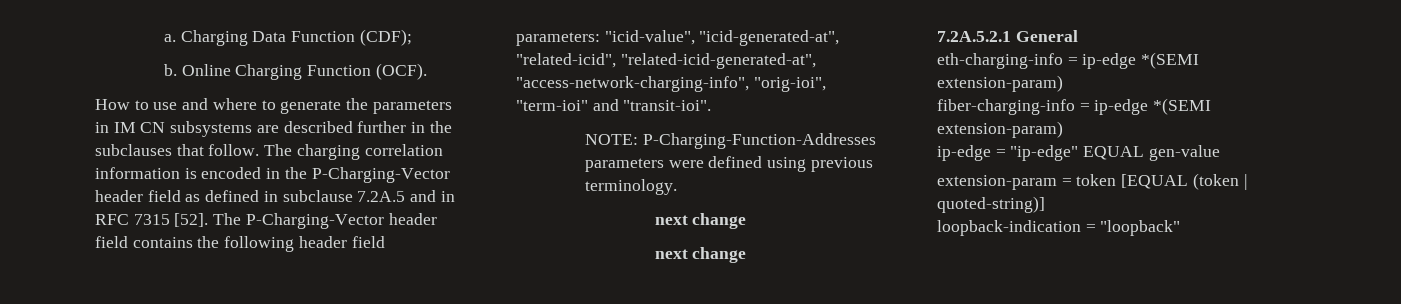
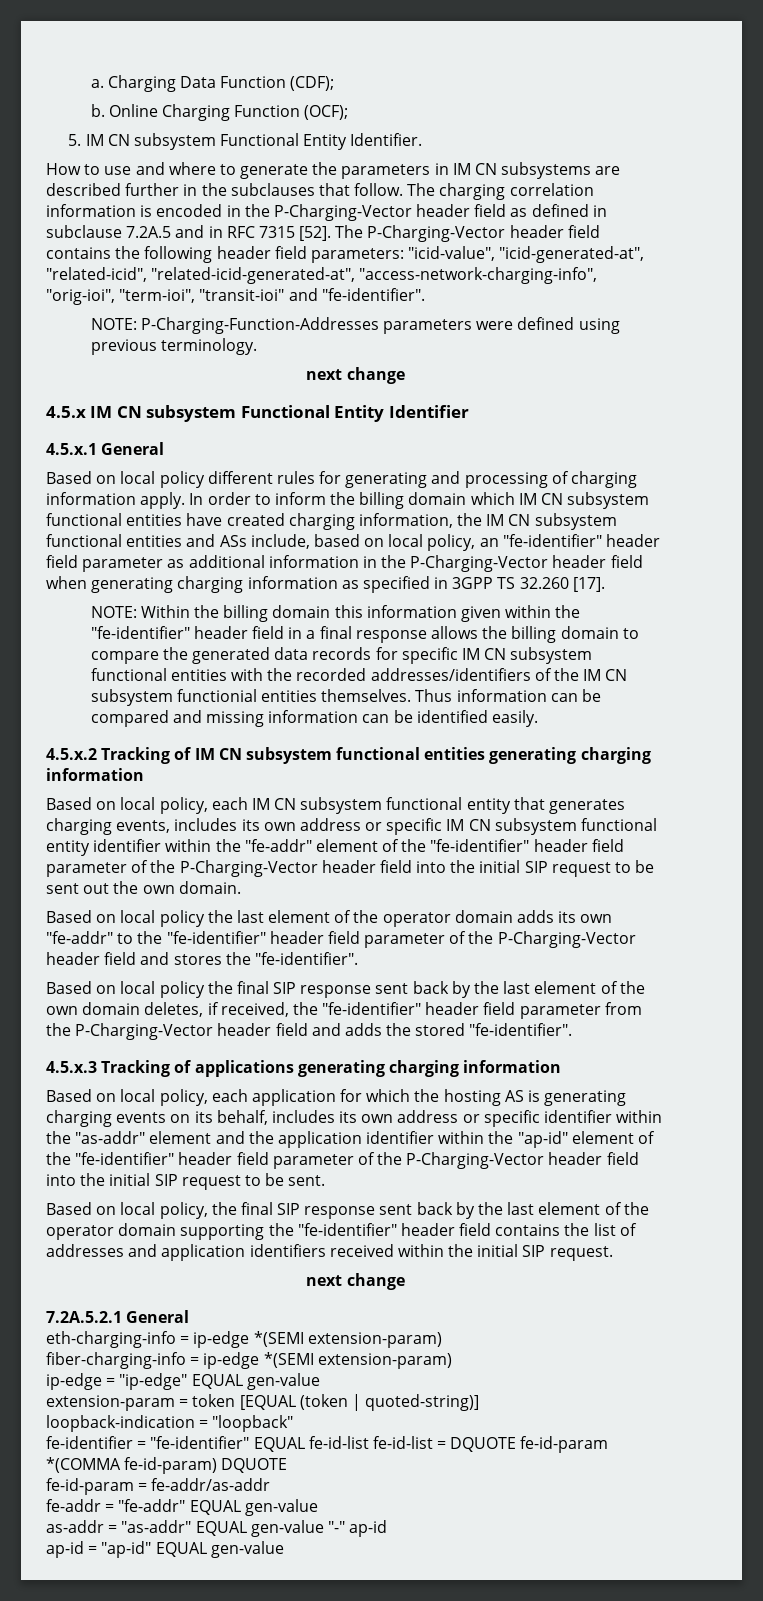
- Online Charging Function (OCF).
+ Online Charging Function (OCF);
+ 5. IM CN subsystem Functional Entity Identifier.
- The P-Charging-Vector header field contains the following header field parameters: "icid-value", "icid-generated-at", "related-icid", "related-icid-generated-at", "access-network-charging-info", "orig-ioi", "term-ioi" and "transit-ioi".
+ The P-Charging-Vector header field contains the following header field parameters: "icid-value", "icid-generated-at", "related-icid", "related-icid-generated-at", "access-network-charging-info", "orig-ioi", "term-ioi", "transit-ioi" and "fe-identifier".
+ 4.5.x IM CN subsystem Functional Entity Identifier
+ 4.5.x.1 General
+ Based on local policy different rules for generating and processing of charging information apply. In order to inform the billing domain which IM CN subsystem functional entities have created charging information, the IM CN subsystem functional entities and ASs include, based on local policy, an "fe-identifier" header field parameter as additional information in the P-Charging-Vector header field when generating charging information as specified in 3GPP TS 32.260 [17].
+ NOTE: Within the billing domain this information given within the "fe-identifier" header field in a final response allows the billing domain to compare the generated data records for specific IM CN subsystem functional entities with the recorded addresses/identifiers of the IM CN subsystem functionial entities themselves. Thus information can be compared and missing information can be identified easily.
+ 4.5.x.2 Tracking of IM CN subsystem functional entities generating charging information
+ Based on local policy, each IM CN subsystem functional entity that generates charging events, includes its own address or specific IM CN subsystem functional entity identifier within the "fe-addr" element of the "fe-identifier" header field parameter of the P-Charging-Vector header field into the initial SIP request to be sent out the own domain.
+ Based on local policy the last element of the operator domain adds its own "fe-addr" to the "fe-identifier" header field parameter of the P-Charging-Vector header field and stores the "fe-identifier".
+ Based on local policy the final SIP response sent back by the last element of the own domain deletes, if received, the "fe-identifier" header field parameter from the P-Charging-Vector header field and adds the stored "fe-identifier".
+ 4.5.x.3 Tracking of applications generating charging information
+ Based on local policy, each application for which the hosting AS is generating charging events on its behalf, includes its own address or specific identifier within the "as-addr" element and the application identifier within the "ap-id" element of the "fe-identifier" header field parameter of the P-Charging-Vector header field into the initial SIP request to be sent.
+ Based on local policy, the final SIP response sent back by the last element of the operator domain supporting the "fe-identifier" header field contains the list of addresses and application identifiers received within the initial SIP request.
+ fe-identifier = "fe-identifier" EQUAL fe-id-list fe-id-list = DQUOTE fe-id-param *(COMMA fe-id-param) DQUOTE
+ fe-id-param = fe-addr/as-addr
+ fe-addr = "fe-addr" EQUAL gen-value
+ as-addr = "as-addr" EQUAL gen-value "-" ap-id
+ ap-id = "ap-id" EQUAL gen-value

